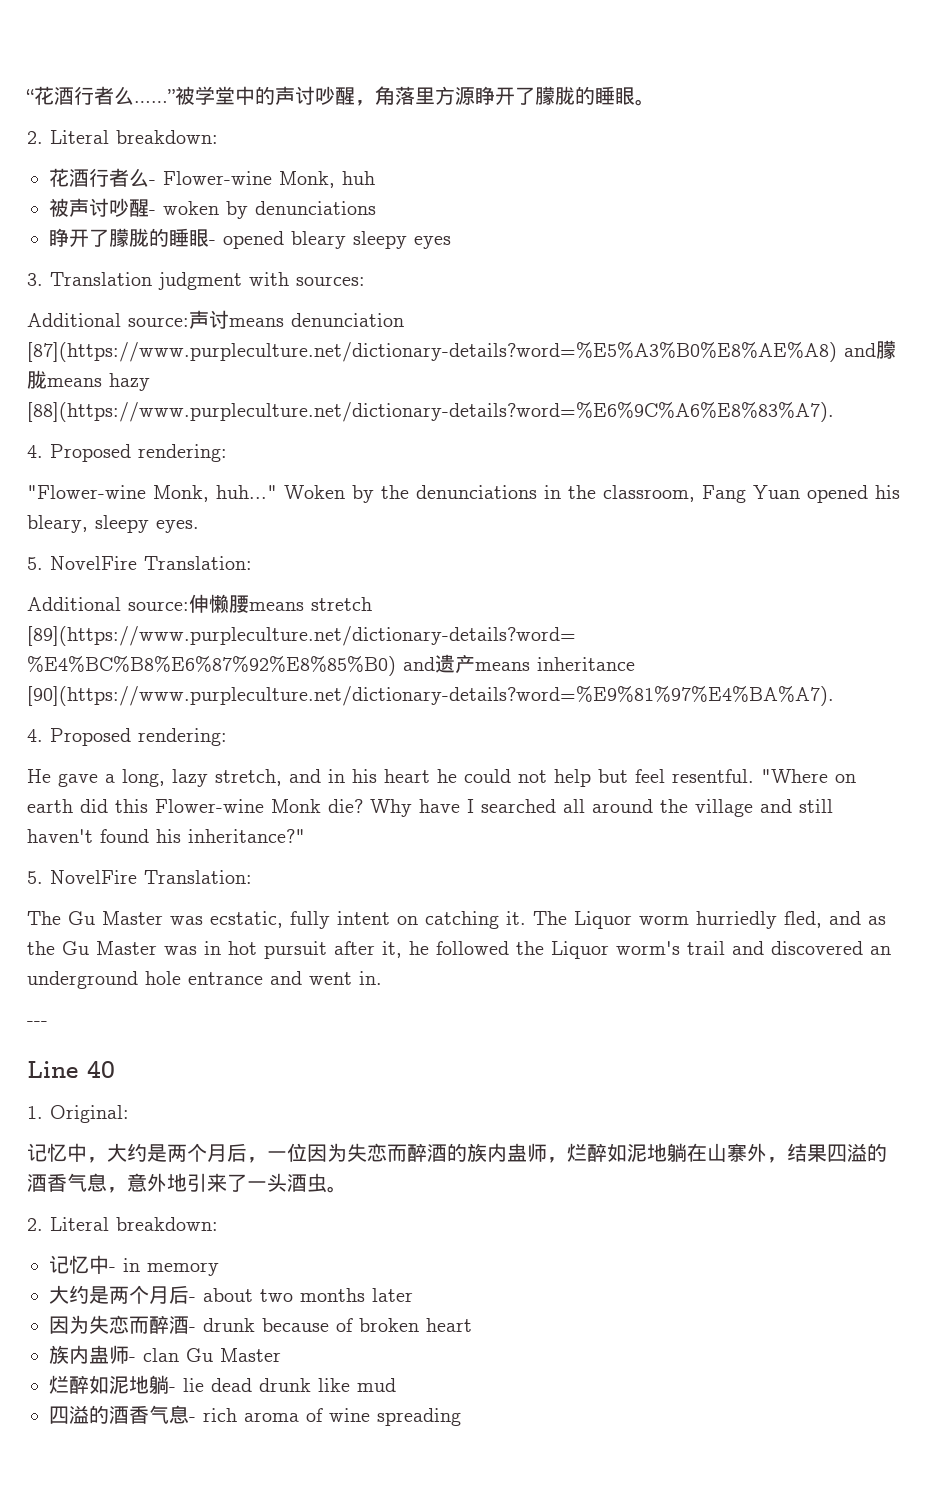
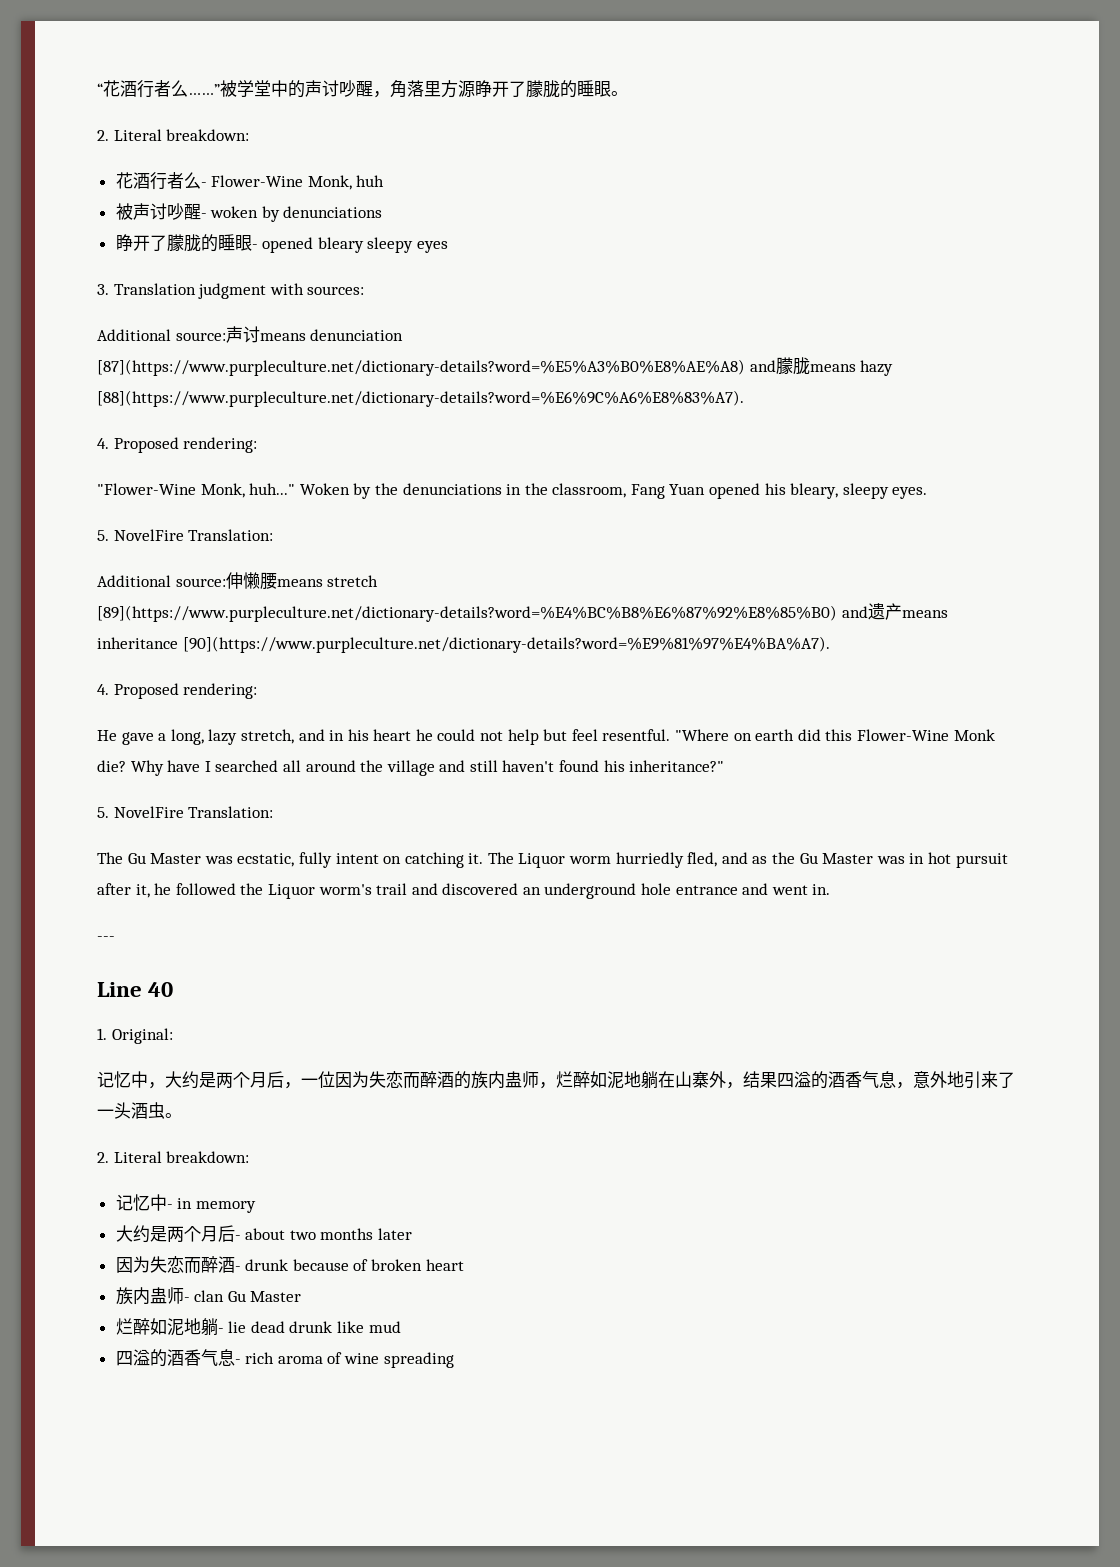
- 花酒行者么- Flower-wine Monk, huh
+ 花酒行者么- Flower-Wine Monk, huh
- "Flower-wine Monk, huh..."
+ "Flower-Wine Monk, huh..."
- "Where on earth did this Flower-wine Monk die?
+ "Where on earth did this Flower-Wine Monk die?

